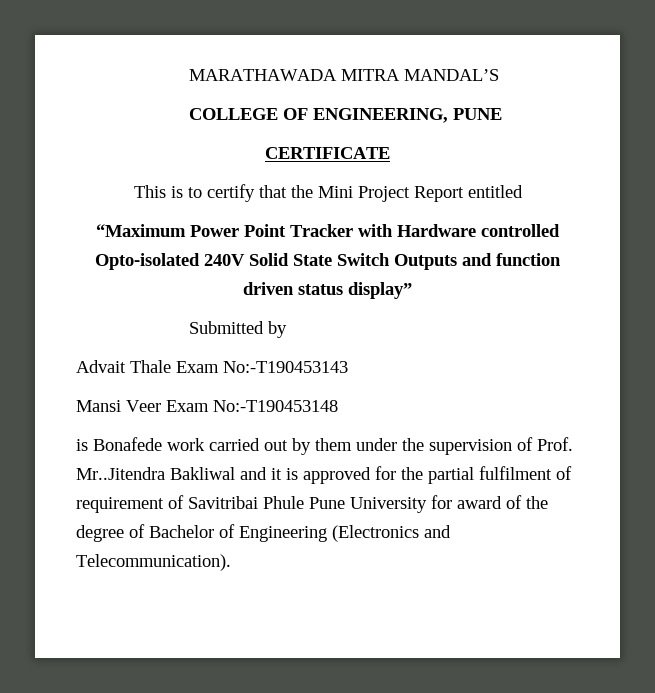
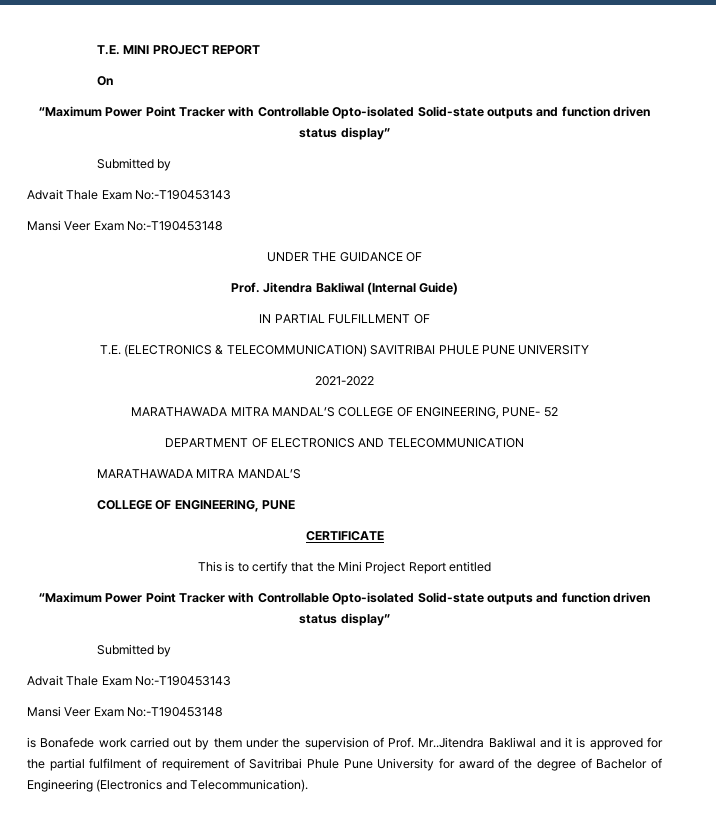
+ T.E. MINI PROJECT REPORT
+ On
+ “Maximum Power Point Tracker with Controllable Opto-isolated Solid-state outputs and function driven status display”
+ Submitted by
+ Advait Thale Exam No:-T190453143
+ Mansi Veer Exam No:-T190453148
+ UNDER THE GUIDANCE OF
+ Prof. Jitendra Bakliwal (Internal Guide)
+ IN PARTIAL FULFILLMENT OF
+ T.E. (ELECTRONICS & TELECOMMUNICATION) SAVITRIBAI PHULE PUNE UNIVERSITY
+ 2021-2022
+ MARATHAWADA MITRA MANDAL’S COLLEGE OF ENGINEERING, PUNE- 52
+ DEPARTMENT OF ELECTRONICS AND TELECOMMUNICATION
  This is to certify that the Mini Project Report entitled
- “Maximum Power Point Tracker with Hardware controlled Opto-isolated 240V Solid State Switch Outputs and function driven status display”
+ “Maximum Power Point Tracker with Controllable Opto-isolated Solid-state outputs and function driven status display”

